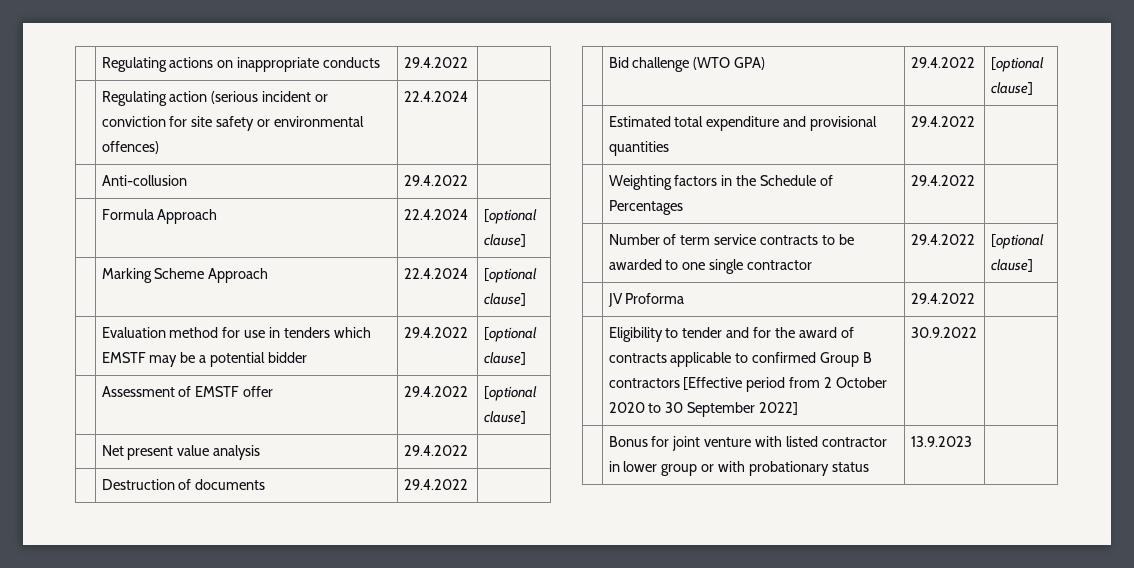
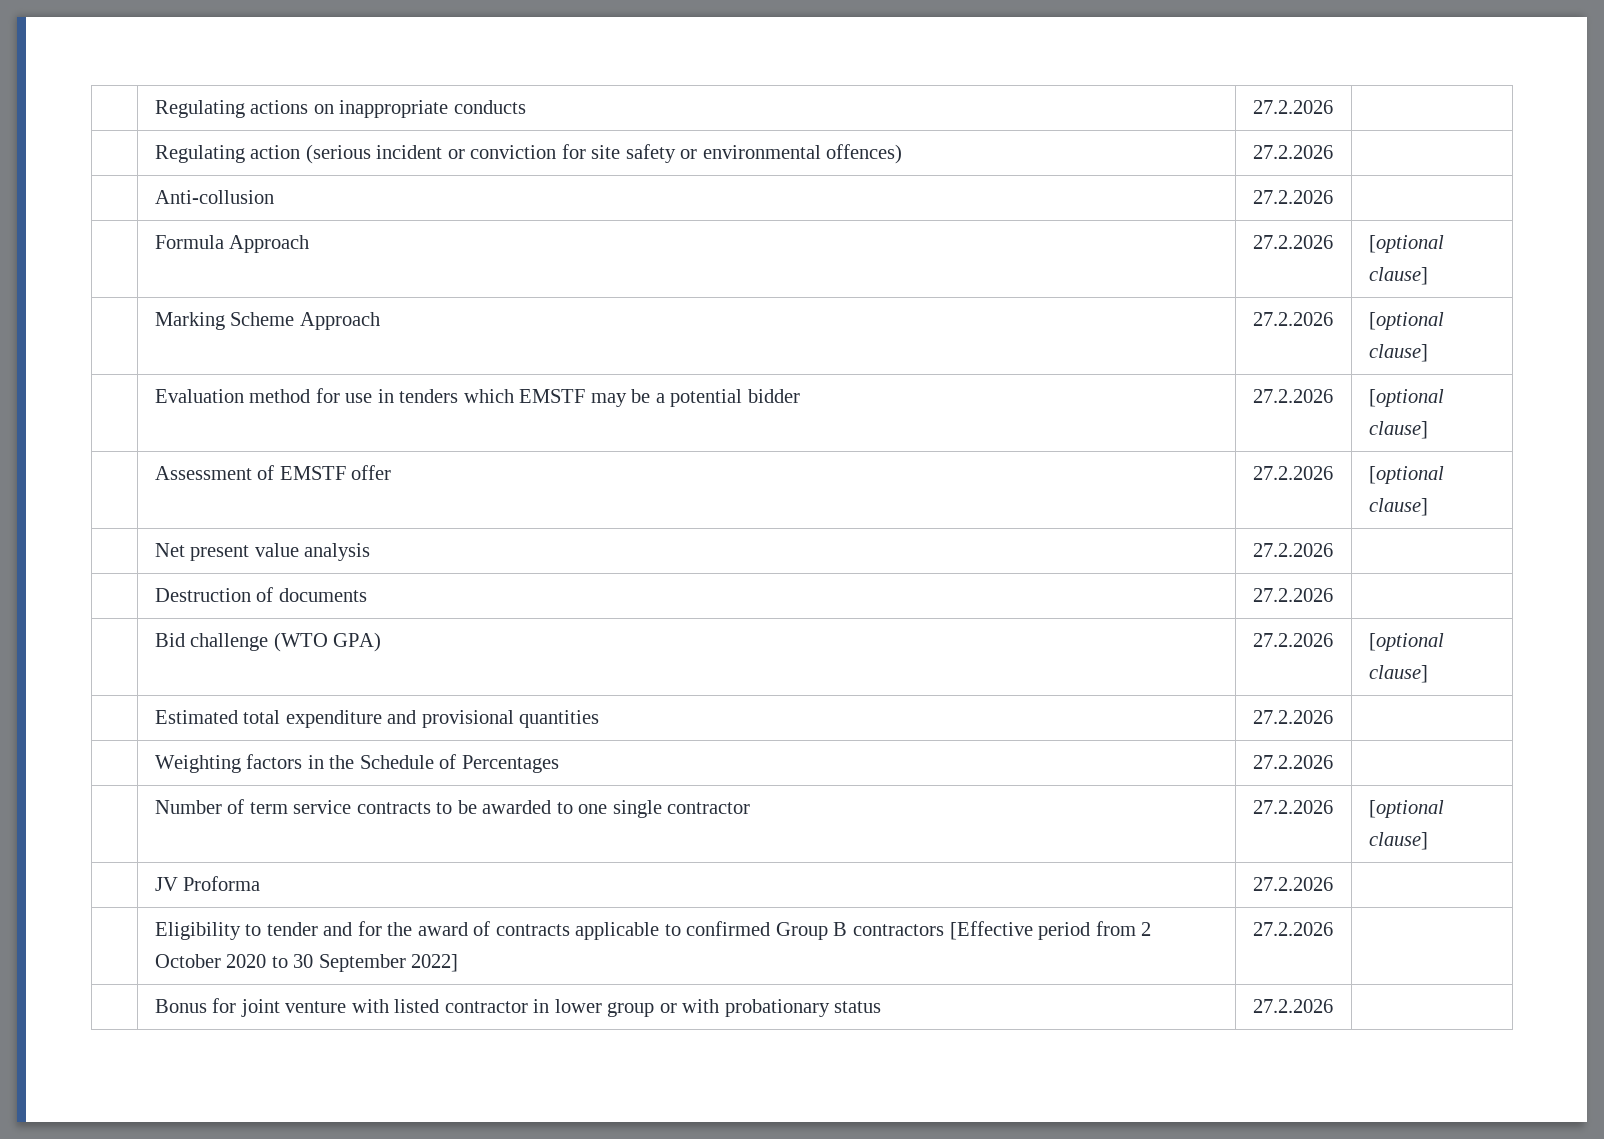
- | Regulating actions on inappropriate conducts | 29.4.2022 |
+ | Regulating actions on inappropriate conducts | 27.2.2026 |
- | Regulating action (serious incident or conviction for site safety or environmental offences) | 22.4.2024 |
+ | Regulating action (serious incident or conviction for site safety or environmental offences) | 27.2.2026 |
- | Anti-collusion | 29.4.2022 |
+ | Anti-collusion | 27.2.2026 |
- | Formula Approach | 22.4.2024 | [optional clause]
+ | Formula Approach | 27.2.2026 | [optional clause]
- | Marking Scheme Approach | 22.4.2024 | [optional clause]
+ | Marking Scheme Approach | 27.2.2026 | [optional clause]
- | Evaluation method for use in tenders which EMSTF may be a potential bidder | 29.4.2022 | [optional clause]
+ | Evaluation method for use in tenders which EMSTF may be a potential bidder | 27.2.2026 | [optional clause]
- | Assessment of EMSTF offer | 29.4.2022 | [optional clause]
+ | Assessment of EMSTF offer | 27.2.2026 | [optional clause]
- | Net present value analysis | 29.4.2022 |
+ | Net present value analysis | 27.2.2026 |
- | Destruction of documents | 29.4.2022 |
+ | Destruction of documents | 27.2.2026 |
- | Bid challenge (WTO GPA) | 29.4.2022 | [optional clause]
+ | Bid challenge (WTO GPA) | 27.2.2026 | [optional clause]
- | Estimated total expenditure and provisional quantities | 29.4.2022 |
+ | Estimated total expenditure and provisional quantities | 27.2.2026 |
- | Weighting factors in the Schedule of Percentages | 29.4.2022 |
+ | Weighting factors in the Schedule of Percentages | 27.2.2026 |
- | Number of term service contracts to be awarded to one single contractor | 29.4.2022 | [optional clause]
+ | Number of term service contracts to be awarded to one single contractor | 27.2.2026 | [optional clause]
- | JV Proforma | 29.4.2022 |
+ | JV Proforma | 27.2.2026 |
- | Eligibility to tender and for the award of contracts applicable to confirmed Group B contractors [Effective period from 2 October 2020 to 30 September 2022] | 30.9.2022 |
+ | Eligibility to tender and for the award of contracts applicable to confirmed Group B contractors [Effective period from 2 October 2020 to 30 September 2022] | 27.2.2026 |
- | Bonus for joint venture with listed contractor in lower group or with probationary status | 13.9.2023 |
+ | Bonus for joint venture with listed contractor in lower group or with probationary status | 27.2.2026 |

